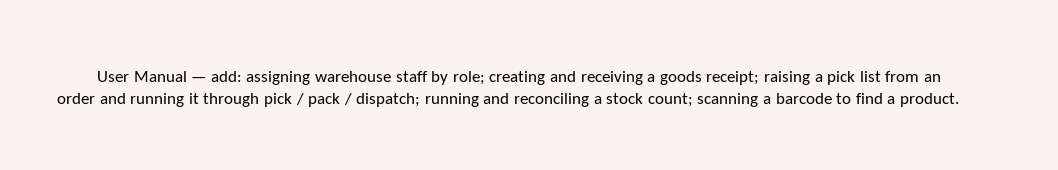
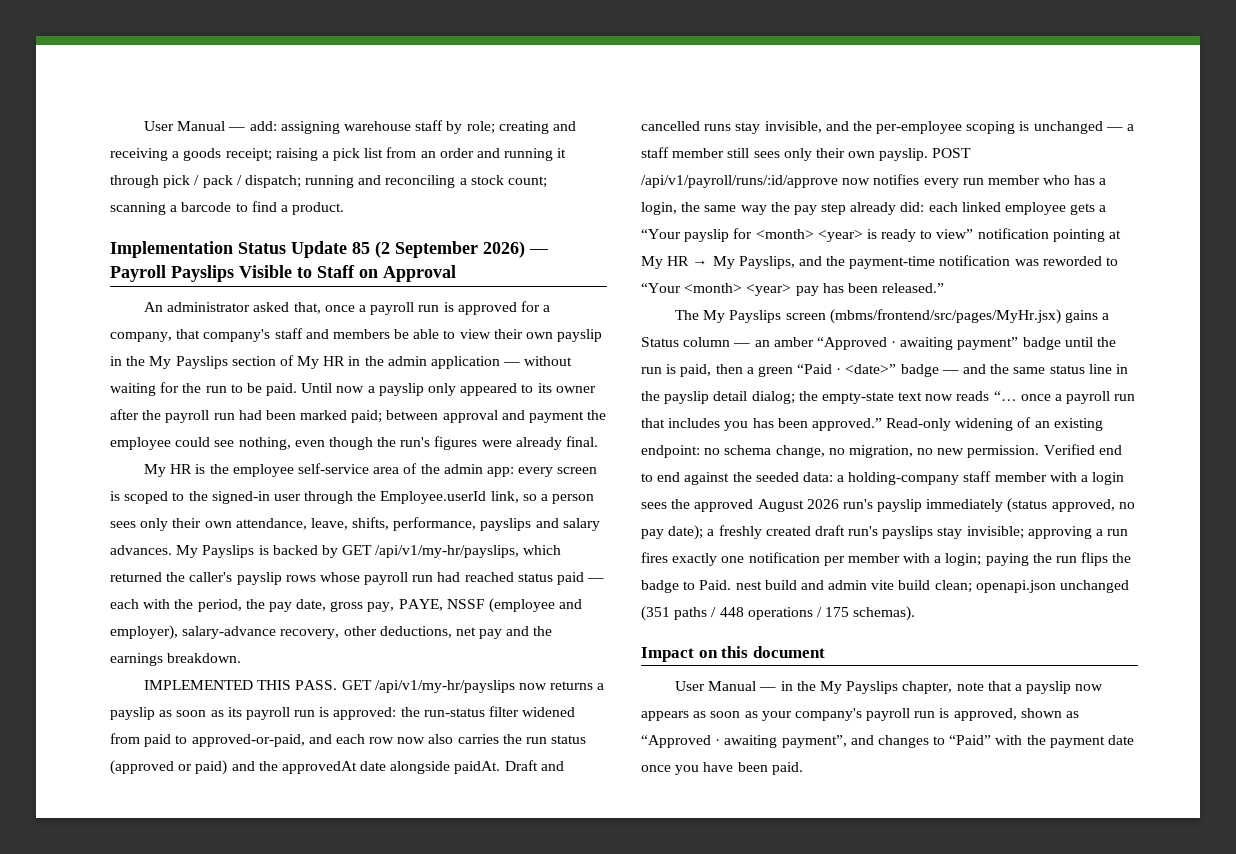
+ Implementation Status Update 85 (2 September 2026) — Payroll Payslips Visible to Staff on Approval
+ An administrator asked that, once a payroll run is approved for a company, that company's staff and members be able to view their own payslip in the My Payslips section of My HR in the admin application — without waiting for the run to be paid. Until now a payslip only appeared to its owner after the payroll run had been marked paid; between approval and payment the employee could see nothing, even though the run's figures were already final.
+ My HR is the employee self-service area of the admin app: every screen is scoped to the signed-in user through the Employee.userId link, so a person sees only their own attendance, leave, shifts, performance, payslips and salary advances. My Payslips is backed by GET /api/v1/my-hr/payslips, which returned the caller's payslip rows whose payroll run had reached status paid — each with the period, the pay date, gross pay, PAYE, NSSF (employee and employer), salary-advance recovery, other deductions, net pay and the earnings breakdown.
+ IMPLEMENTED THIS PASS. GET /api/v1/my-hr/payslips now returns a payslip as soon as its payroll run is approved: the run-status filter widened from paid to approved-or-paid, and each row now also carries the run status (approved or paid) and the approvedAt date alongside paidAt. Draft and cancelled runs stay invisible, and the per-employee scoping is unchanged — a staff member still sees only their own payslip. POST /api/v1/payroll/runs/:id/approve now notifies every run member who has a login, the same way the pay step already did: each linked employee gets a “Your payslip for <month> <year> is ready to view” notification pointing at My HR → My Payslips, and the payment-time notification was reworded to “Your <month> <year> pay has been released.”
+ The My Payslips screen (mbms/frontend/src/pages/MyHr.jsx) gains a Status column — an amber “Approved · awaiting payment” badge until the run is paid, then a green “Paid · <date>” badge — and the same status line in the payslip detail dialog; the empty-state text now reads “… once a payroll run that includes you has been approved.” Read-only widening of an existing endpoint: no schema change, no migration, no new permission. Verified end to end against the seeded data: a holding-company staff member with a login sees the approved August 2026 run's payslip immediately (status approved, no pay date); a freshly created draft run's payslips stay invisible; approving a run fires exactly one notification per member with a login; paying the run flips the badge to Paid. nest build and admin vite build clean; openapi.json unchanged (351 paths / 448 operations / 175 schemas).
+ Impact on this document
+ User Manual — in the My Payslips chapter, note that a payslip now appears as soon as your company's payroll run is approved, shown as “Approved · awaiting payment”, and changes to “Paid” with the payment date once you have been paid.

